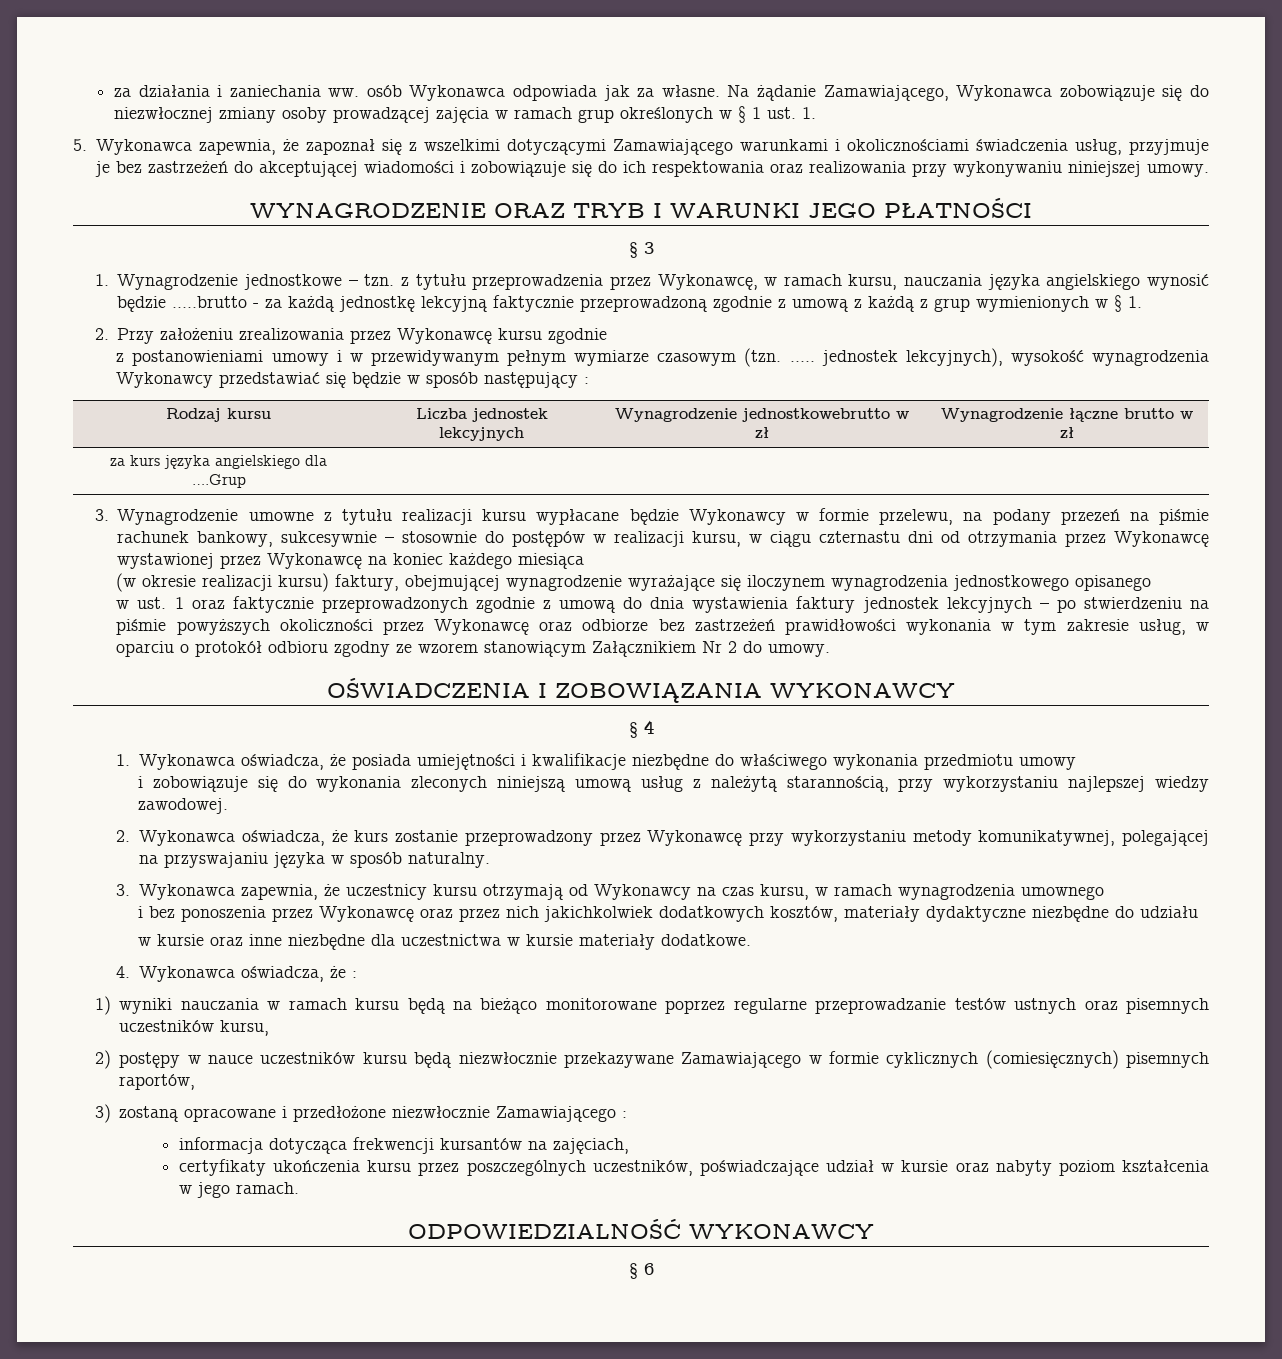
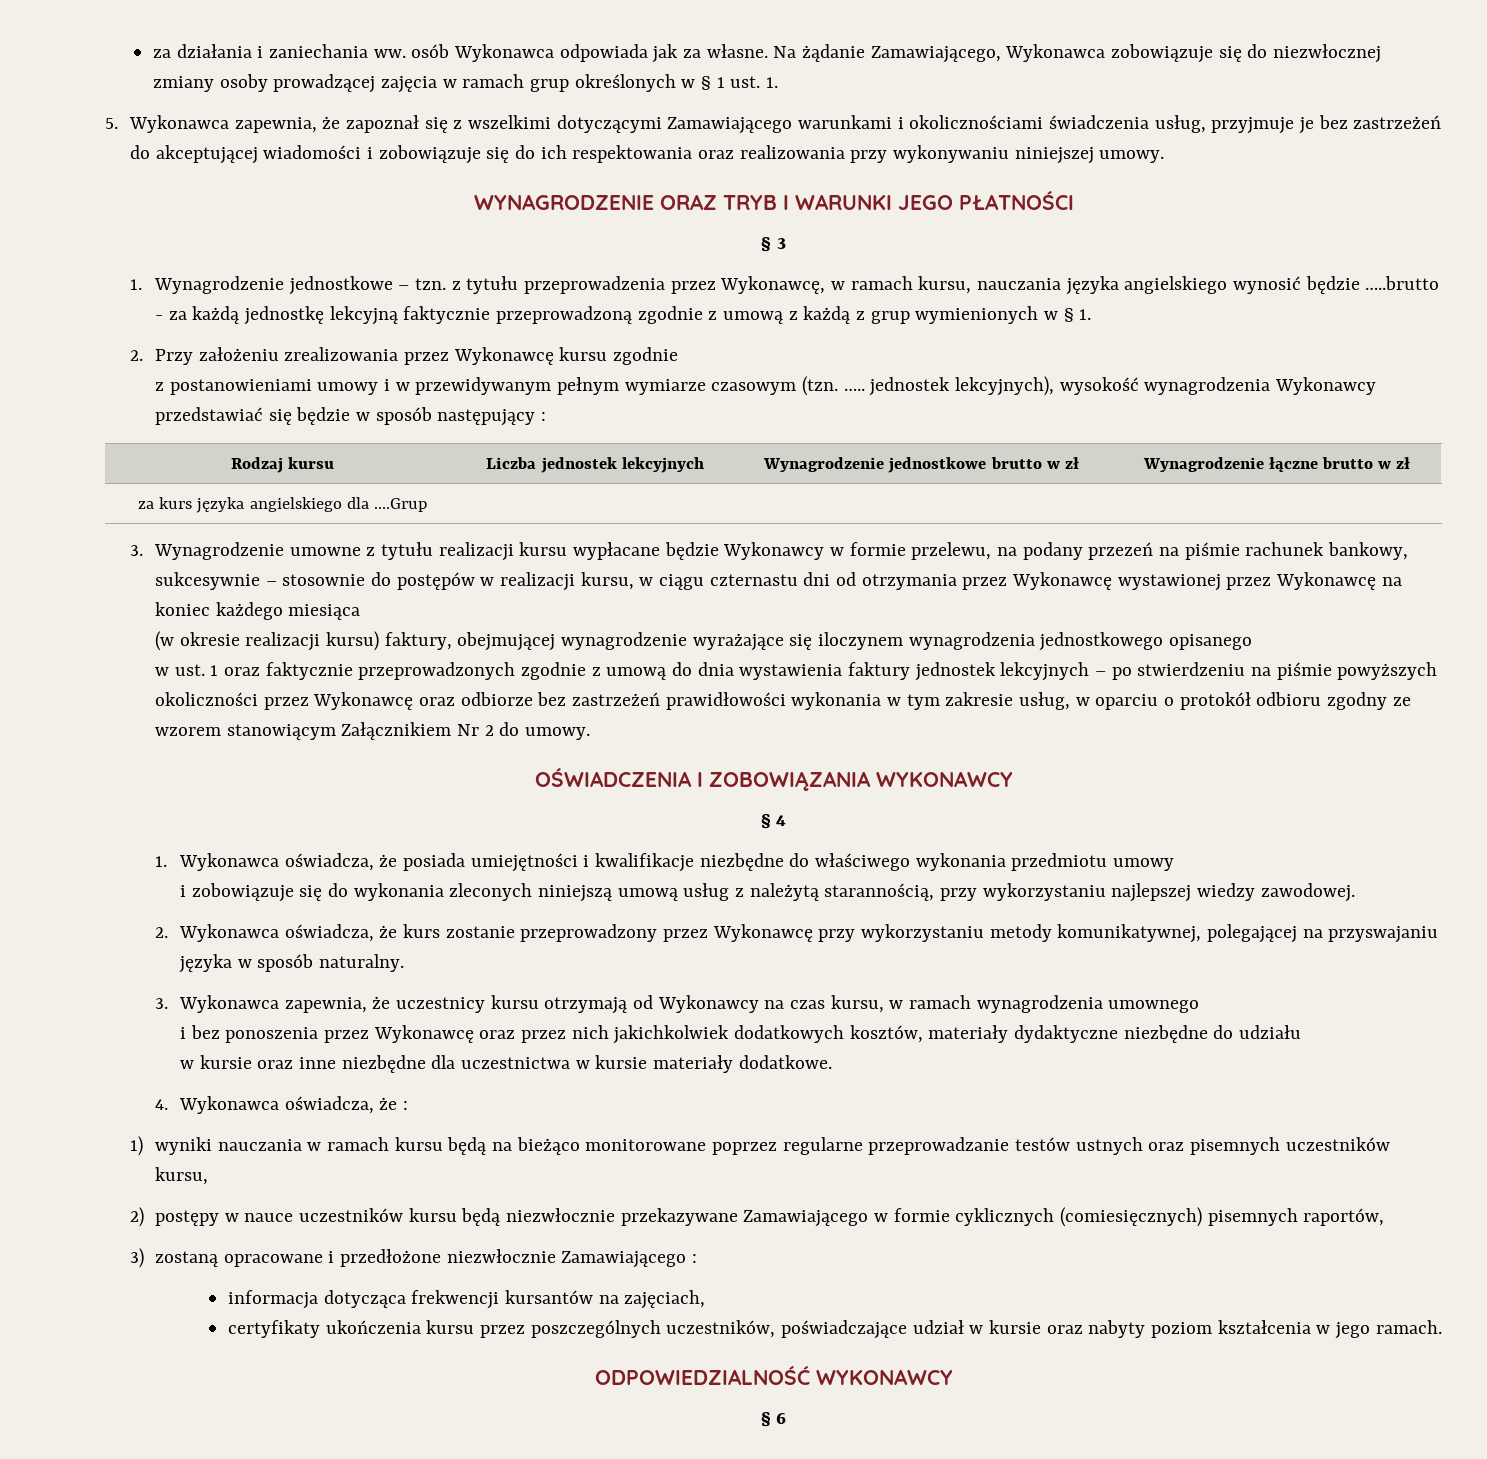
- Rodzaj kursu | Liczba jednostek lekcyjnych | Wynagrodzenie jednostkowebrutto w zł | Wynagrodzenie łączne brutto w zł
+ Rodzaj kursu | Liczba jednostek lekcyjnych | Wynagrodzenie jednostkowe brutto w zł | Wynagrodzenie łączne brutto w zł

